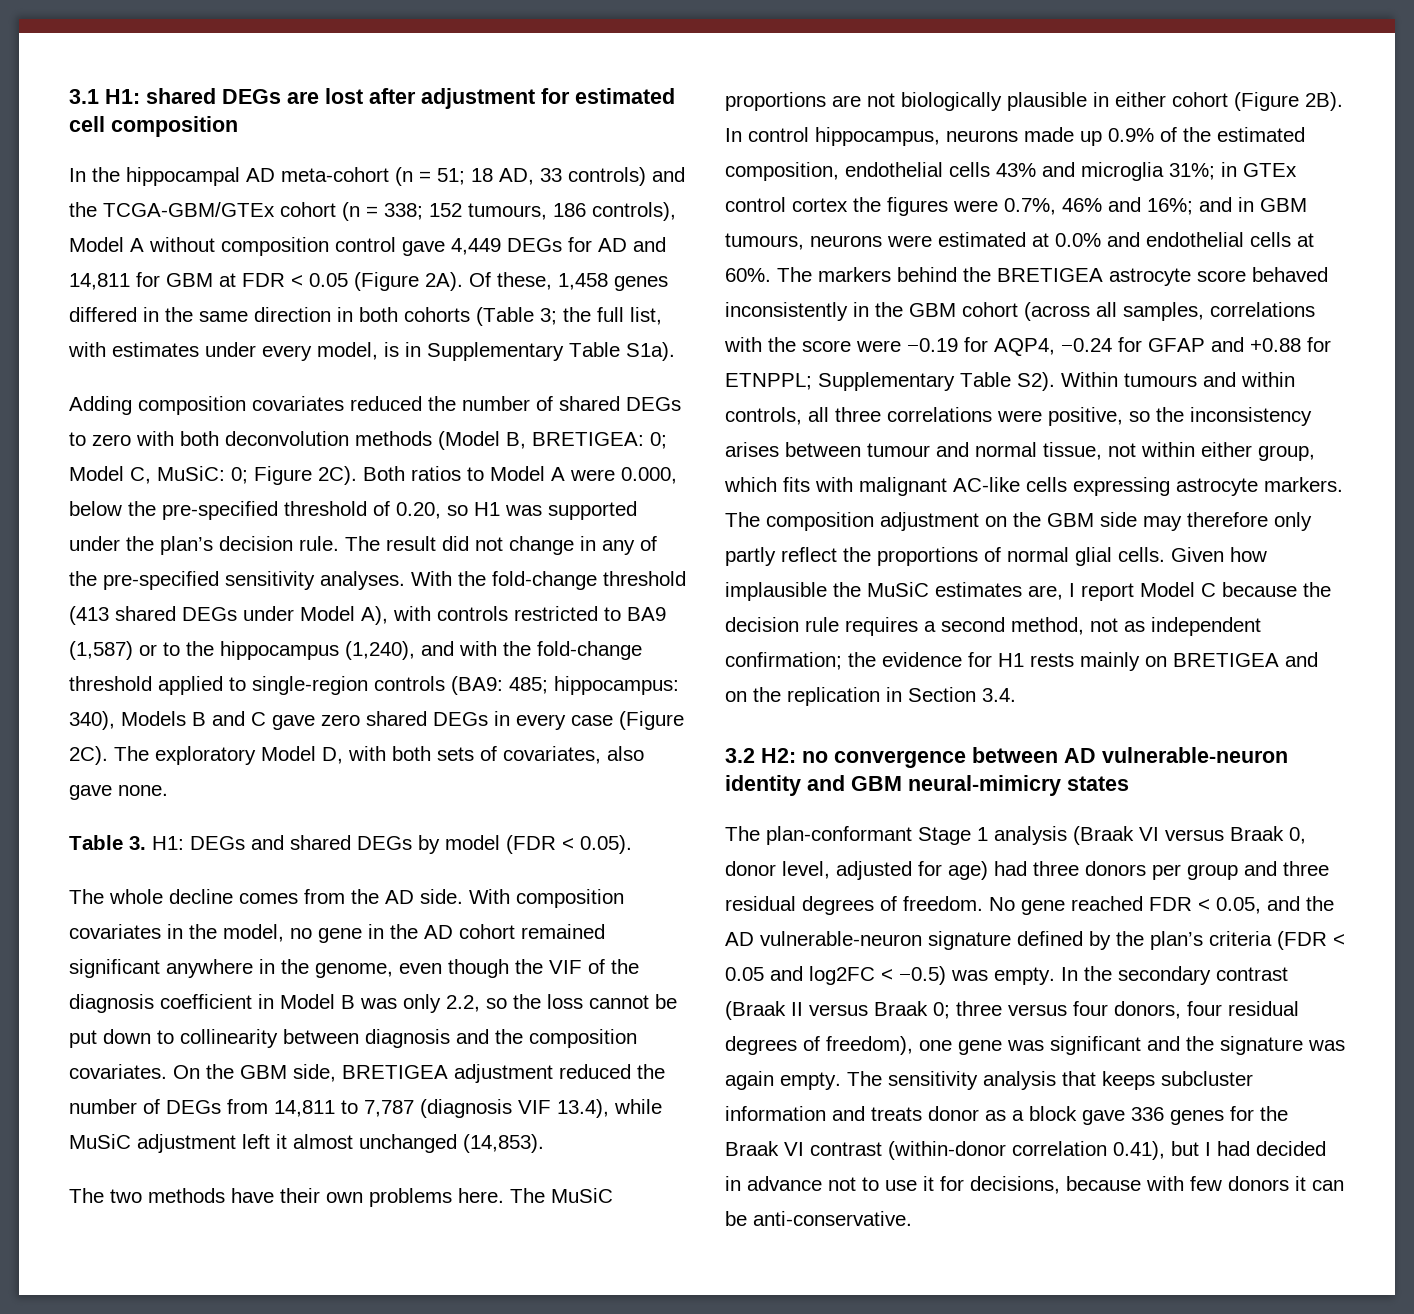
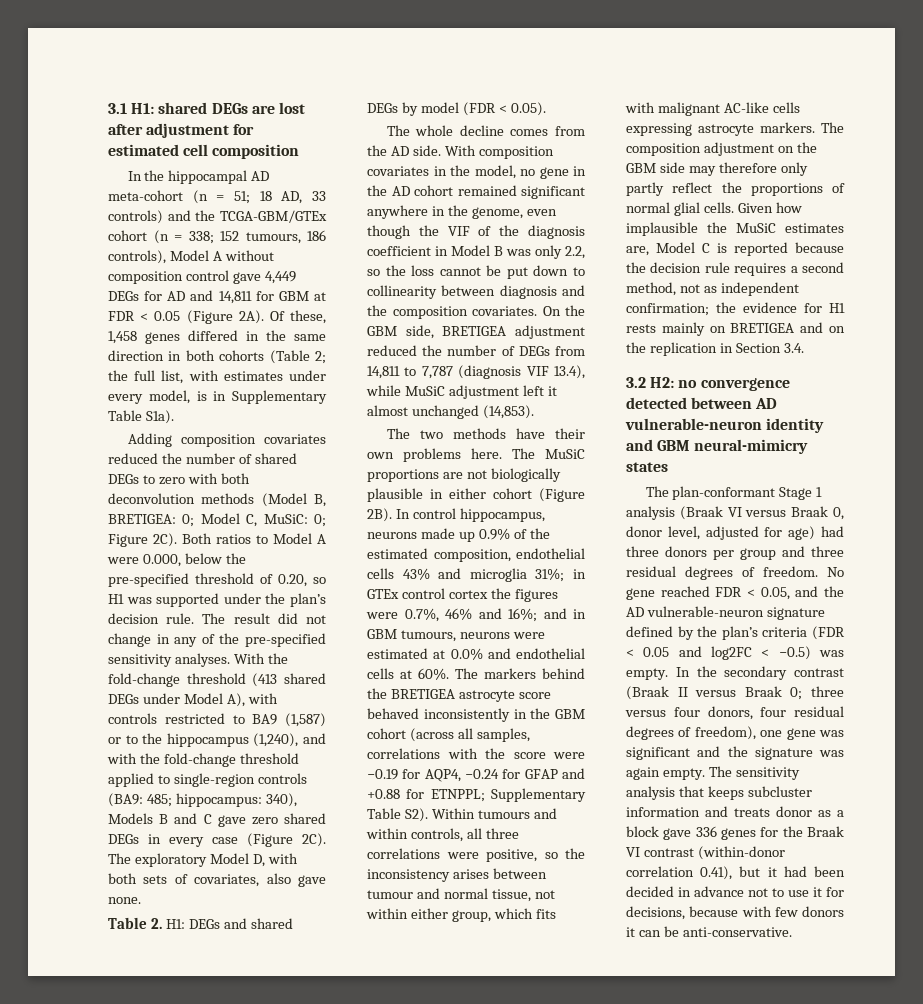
- Of these, 1,458 genes differed in the same direction in both cohorts (Table 3; the full list, with estimates under every model, is in Supplementary Table S1a).
+ Of these, 1,458 genes differed in the same direction in both cohorts (Table 2; the full list, with estimates under every model, is in Supplementary Table S1a).
- Table 3. H1: DEGs and shared DEGs by model (FDR < 0.05).
+ Table 2. H1: DEGs and shared DEGs by model (FDR < 0.05).
- Given how implausible the MuSiC estimates are, I report Model C because the decision rule requires a second method, not as independent confirmation; the evidence for H1 rests mainly on BRETIGEA and on the replication in Section 3.4.
+ Given how implausible the MuSiC estimates are, Model C is reported because the decision rule requires a second method, not as independent confirmation; the evidence for H1 rests mainly on BRETIGEA and on the replication in Section 3.4.
- 3.2 H2: no convergence between AD vulnerable-neuron identity and GBM neural-mimicry states
+ 3.2 H2: no convergence detected between AD vulnerable-neuron identity and GBM neural-mimicry states
- The sensitivity analysis that keeps subcluster information and treats donor as a block gave 336 genes for the Braak VI contrast (within-donor correlation 0.41), but I had decided in advance not to use it for decisions, because with few donors it can be anti-conservative.
+ The sensitivity analysis that keeps subcluster information and treats donor as a block gave 336 genes for the Braak VI contrast (within-donor correlation 0.41), but it had been decided in advance not to use it for decisions, because with few donors it can be anti-conservative.

